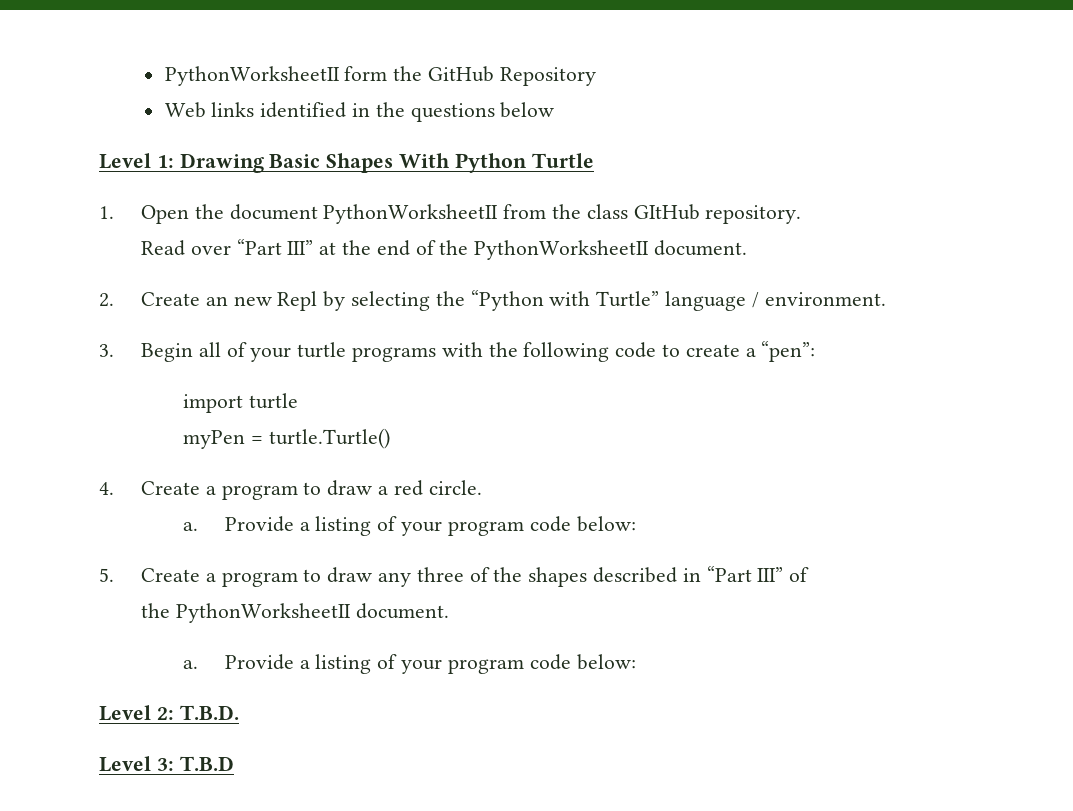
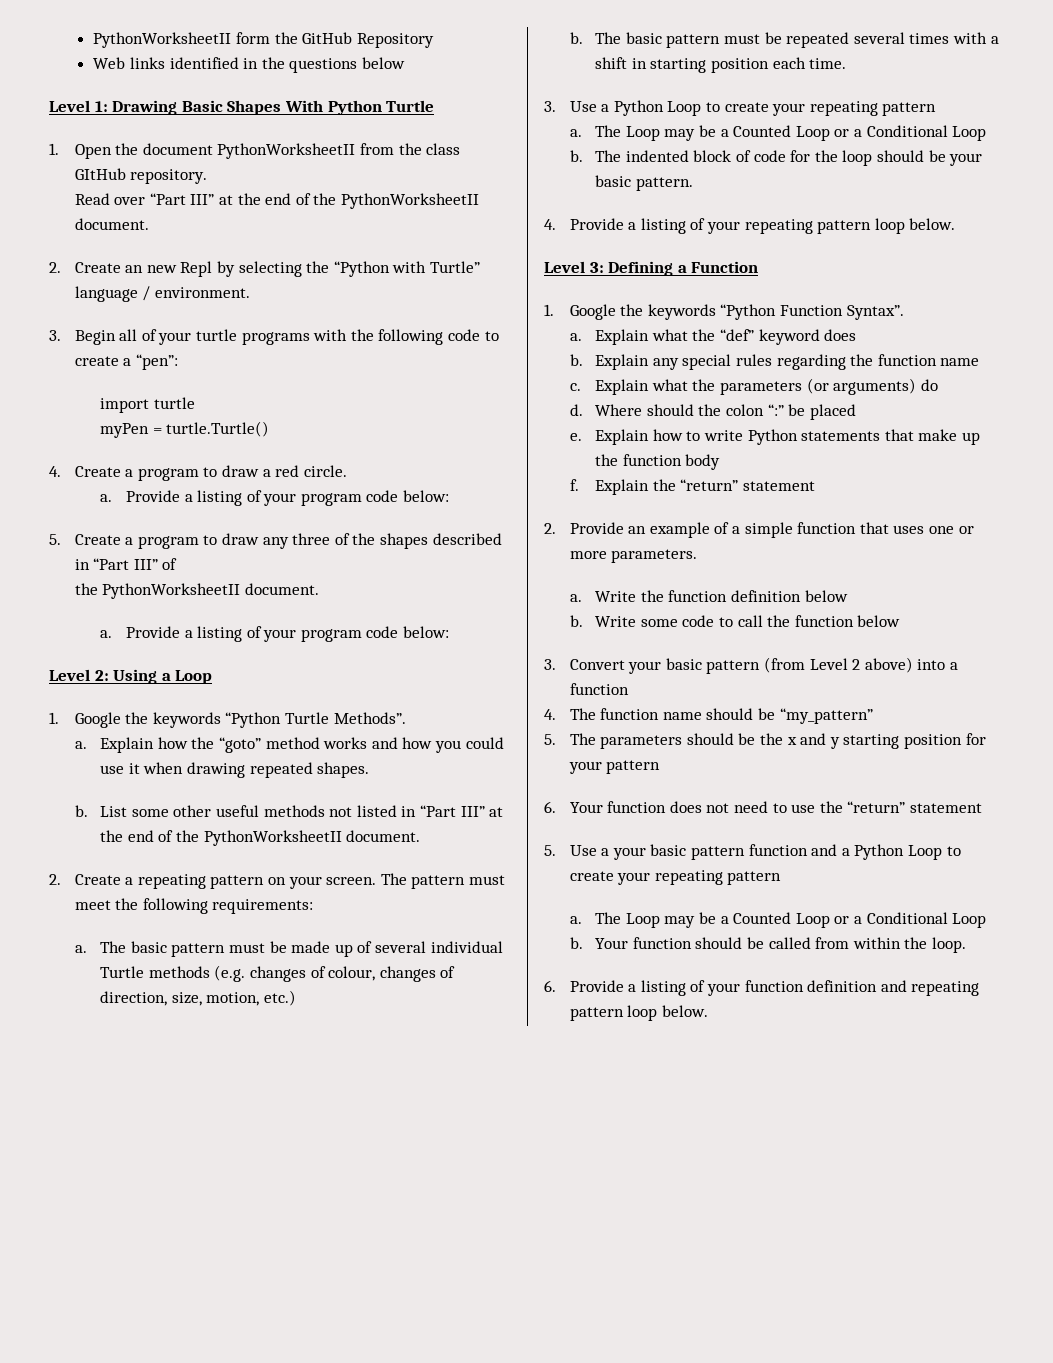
- Level 2: T.B.D.
- Level 3: T.B.D
+ Level 2: Using a Loop
+ 1. Google the keywords “Python Turtle Methods”.
+ a. Explain how the “goto” method works and how you could use it when drawing repeated shapes.
+ b. List some other useful methods not listed in “Part III” at the end of the PythonWorksheetII document.
+ 2. Create a repeating pattern on your screen. The pattern must meet the following requirements:
+ a. The basic pattern must be made up of several individual Turtle methods (e.g. changes of colour, changes of direction, size, motion, etc.)
+ b. The basic pattern must be repeated several times with a shift in starting position each time.
+ 3. Use a Python Loop to create your repeating pattern
+ a. The Loop may be a Counted Loop or a Conditional Loop
+ b. The indented block of code for the loop should be your basic pattern.
+ 4. Provide a listing of your repeating pattern loop below.
+ Level 3: Defining a Function
+ 1. Google the keywords “Python Function Syntax”.
+ a. Explain what the “def” keyword does
+ b. Explain any special rules regarding the function name
+ c. Explain what the parameters (or arguments) do
+ d. Where should the colon “:” be placed
+ e. Explain how to write Python statements that make up the function body
+ f. Explain the “return” statement
+ 2. Provide an example of a simple function that uses one or more parameters.
+ a. Write the function definition below
+ b. Write some code to call the function below
+ 3. Convert your basic pattern (from Level 2 above) into a function
+ 4. The function name should be “my_pattern”
+ 5. The parameters should be the x and y starting position for your pattern
+ 6. Your function does not need to use the “return” statement
+ 5. Use a your basic pattern function and a Python Loop to create your repeating pattern
+ a. The Loop may be a Counted Loop or a Conditional Loop
+ b. Your function should be called from within the loop.
+ 6. Provide a listing of your function definition and repeating pattern loop below.

